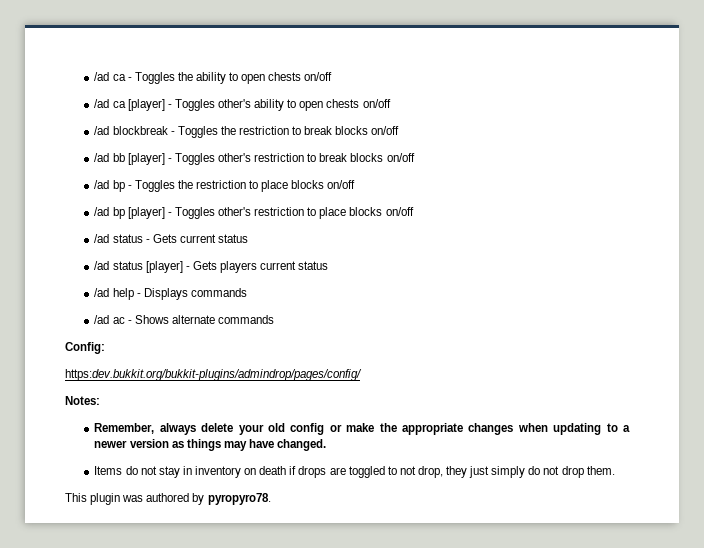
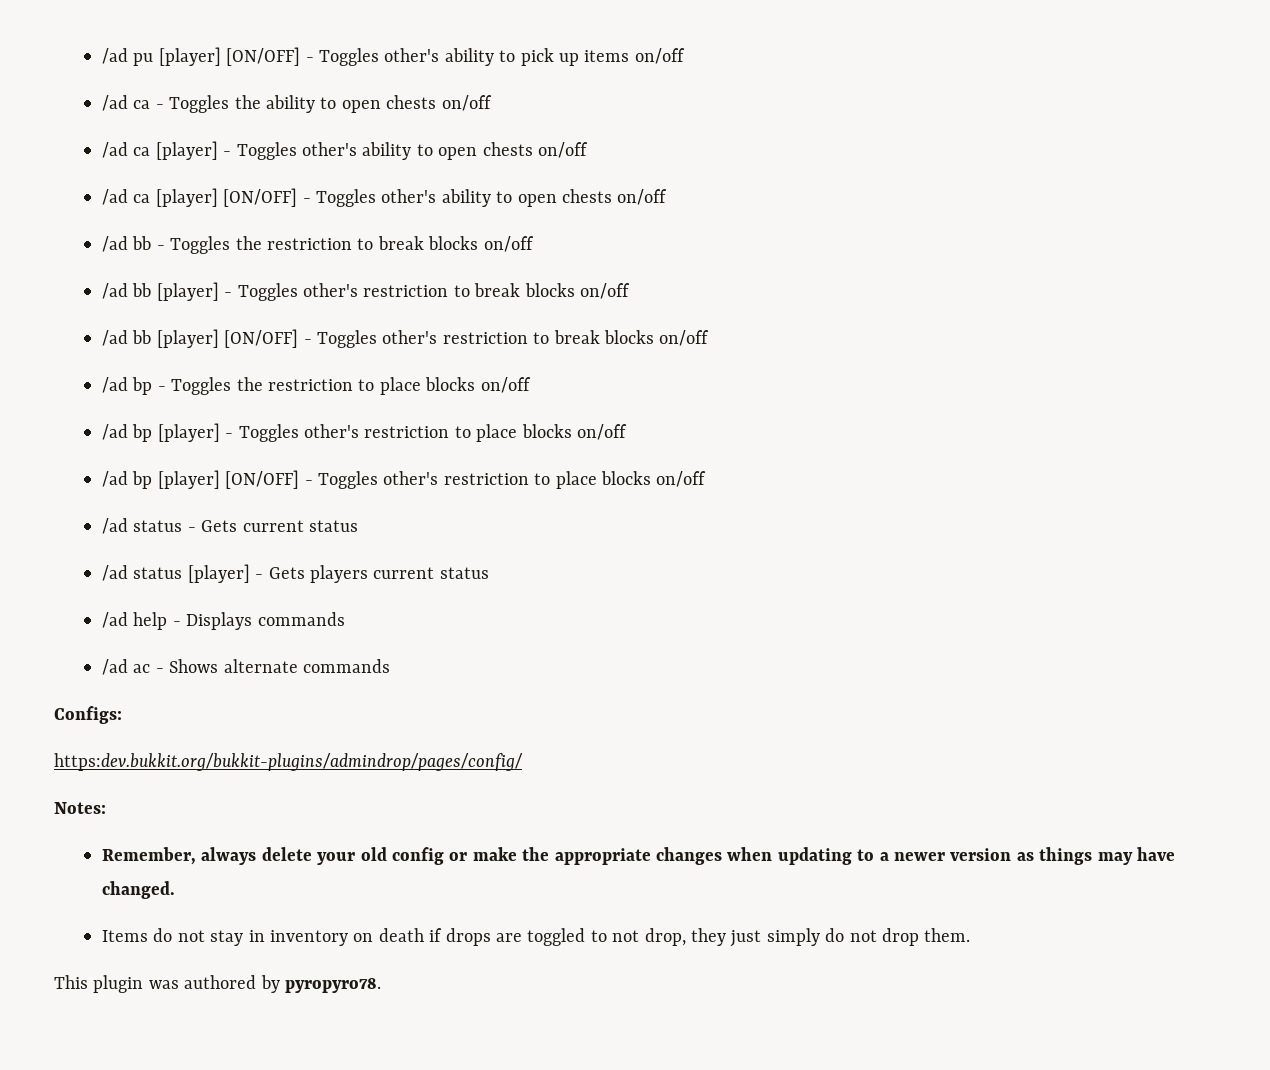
+ /ad pu [player] [ON/OFF] - Toggles other's ability to pick up items on/off
- /ad blockbreak - Toggles the restriction to break blocks on/off
+ /ad ca [player] [ON/OFF] - Toggles other's ability to open chests on/off
+ /ad bb - Toggles the restriction to break blocks on/off
+ /ad bb [player] [ON/OFF] - Toggles other's restriction to break blocks on/off
+ /ad bp [player] [ON/OFF] - Toggles other's restriction to place blocks on/off
- Config:
+ Configs:

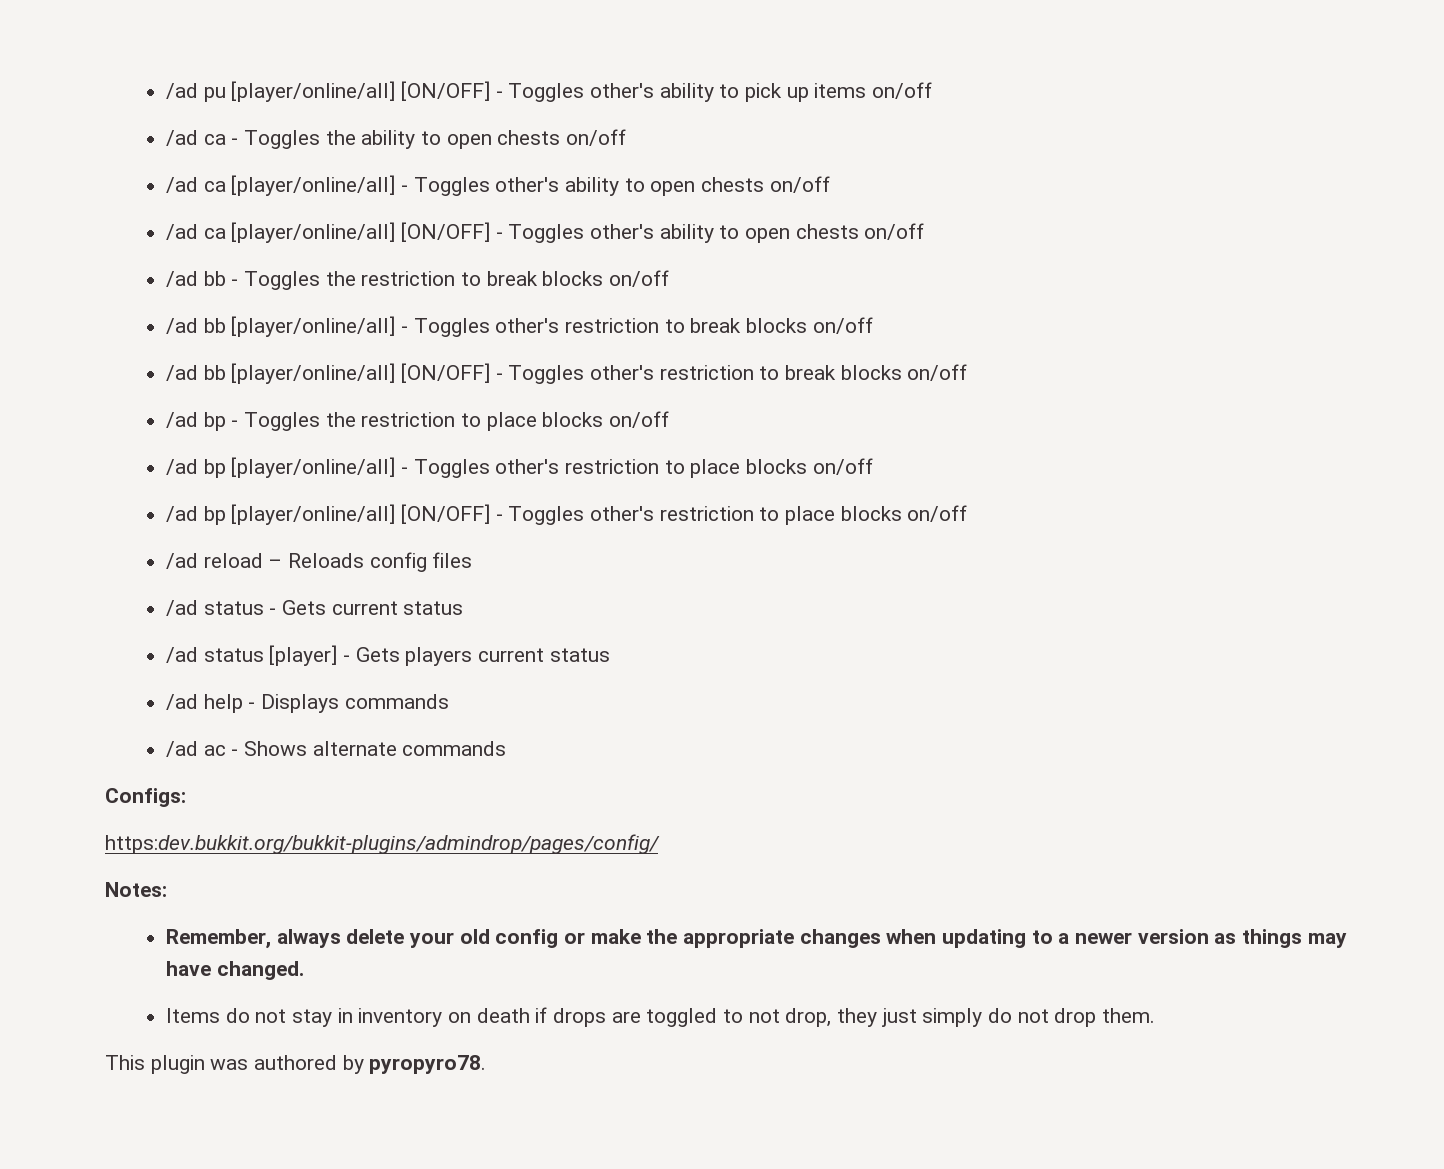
- /ad pu [player] [ON/OFF] - Toggles other's ability to pick up items on/off
+ /ad pu [player/online/all] [ON/OFF] - Toggles other's ability to pick up items on/off
- /ad ca [player] - Toggles other's ability to open chests on/off
+ /ad ca [player/online/all] - Toggles other's ability to open chests on/off
- /ad ca [player] [ON/OFF] - Toggles other's ability to open chests on/off
+ /ad ca [player/online/all] [ON/OFF] - Toggles other's ability to open chests on/off
- /ad bb [player] - Toggles other's restriction to break blocks on/off
+ /ad bb [player/online/all] - Toggles other's restriction to break blocks on/off
- /ad bb [player] [ON/OFF] - Toggles other's restriction to break blocks on/off
+ /ad bb [player/online/all] [ON/OFF] - Toggles other's restriction to break blocks on/off
- /ad bp [player] - Toggles other's restriction to place blocks on/off
+ /ad bp [player/online/all] - Toggles other's restriction to place blocks on/off
- /ad bp [player] [ON/OFF] - Toggles other's restriction to place blocks on/off
+ /ad bp [player/online/all] [ON/OFF] - Toggles other's restriction to place blocks on/off
+ /ad reload – Reloads config files

